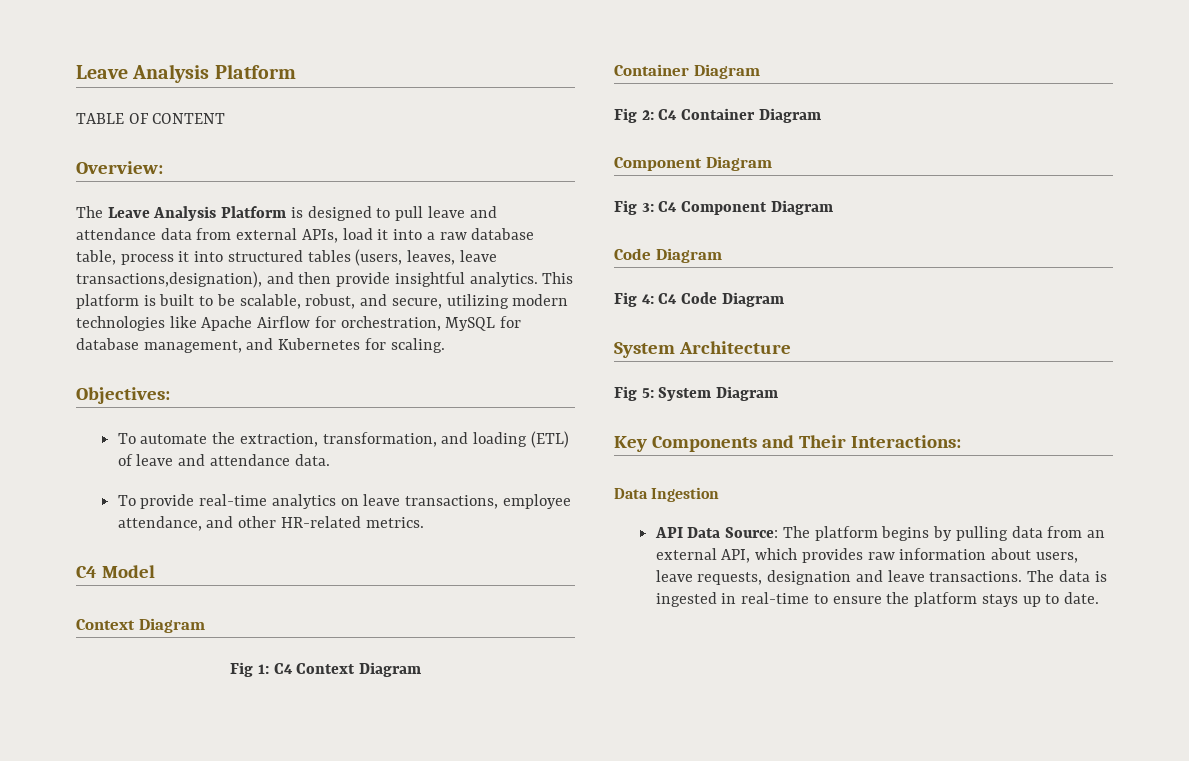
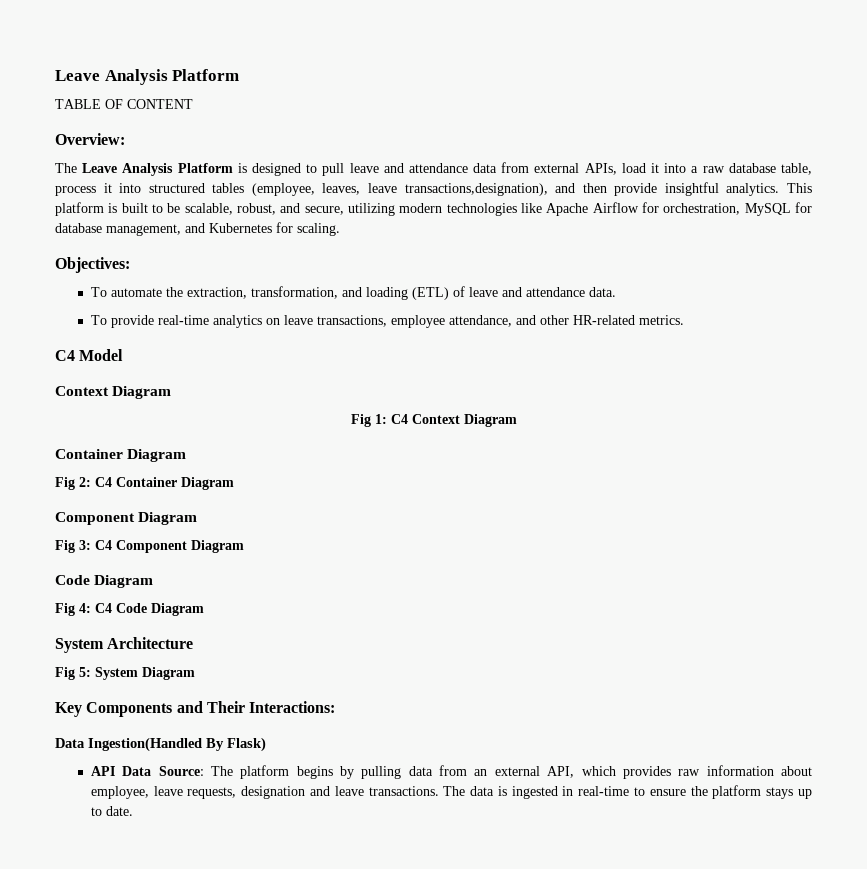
- The Leave Analysis Platform is designed to pull leave and attendance data from external APIs, load it into a raw database table, process it into structured tables (users, leaves, leave transactions,designation), and then provide insightful analytics.
+ The Leave Analysis Platform is designed to pull leave and attendance data from external APIs, load it into a raw database table, process it into structured tables (employee, leaves, leave transactions,designation), and then provide insightful analytics.
- Data Ingestion
+ Data Ingestion(Handled By Flask)
- API Data Source: The platform begins by pulling data from an external API, which provides raw information about users, leave requests, designation and leave transactions.
+ API Data Source: The platform begins by pulling data from an external API, which provides raw information about employee, leave requests, designation and leave transactions.

